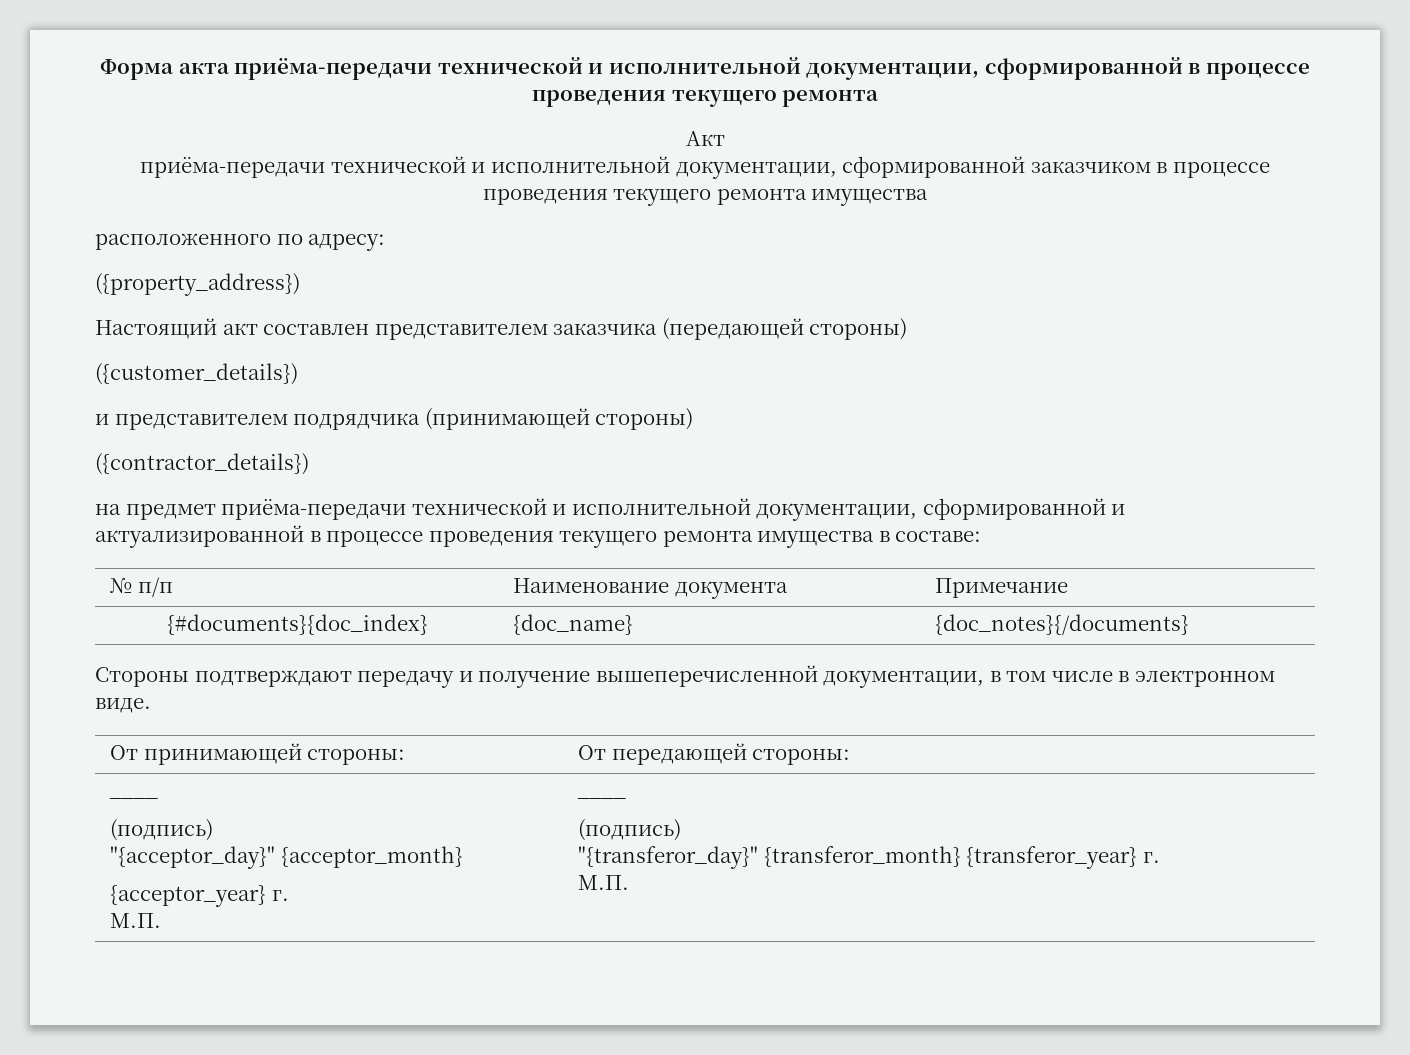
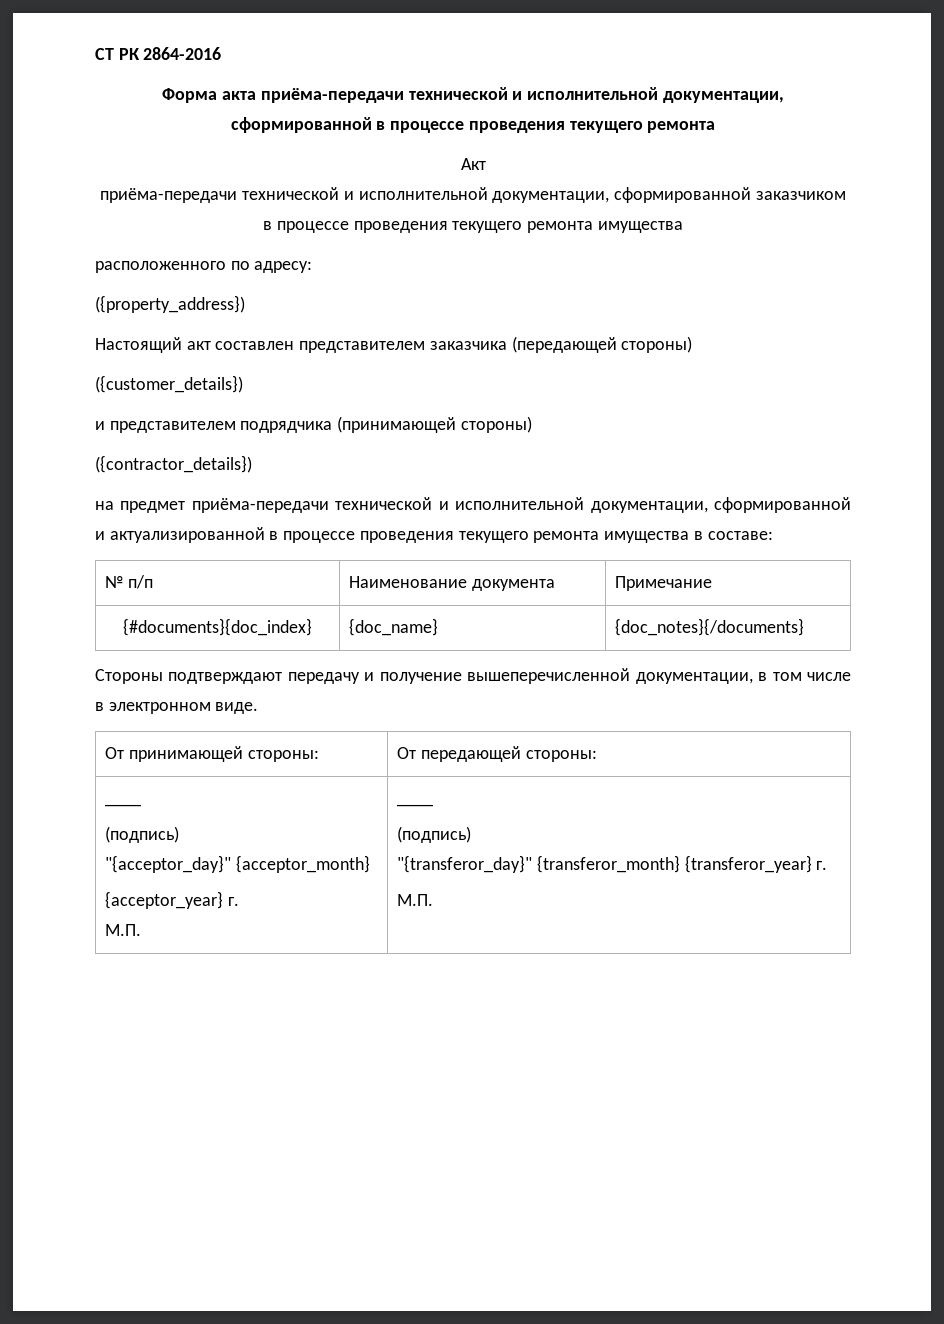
+ СТ РК 2864-2016

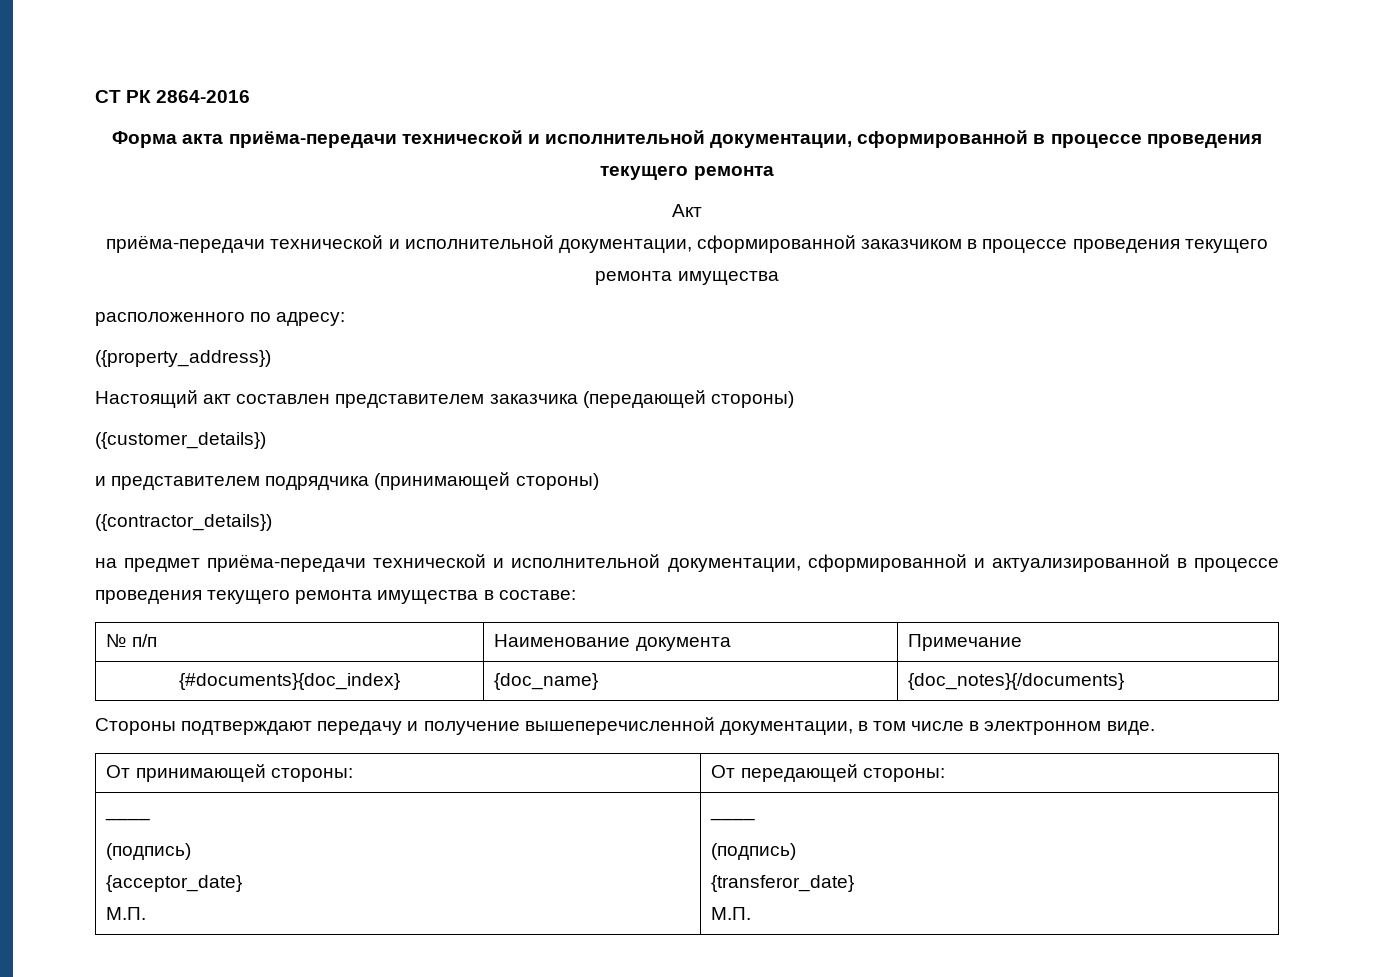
  От принимающей стороны: | От передающей стороны:
  ____
  (подпись)
- "{acceptor_day}" {acceptor_month}
- {acceptor_year} г.
+ {acceptor_date}
  М.П. | ____
  (подпись)
- "{transferor_day}" {transferor_month} {transferor_year} г.
+ {transferor_date}

